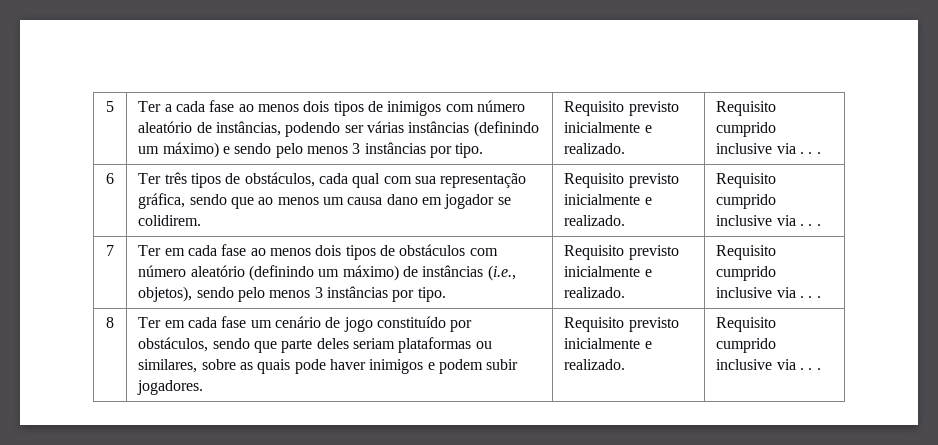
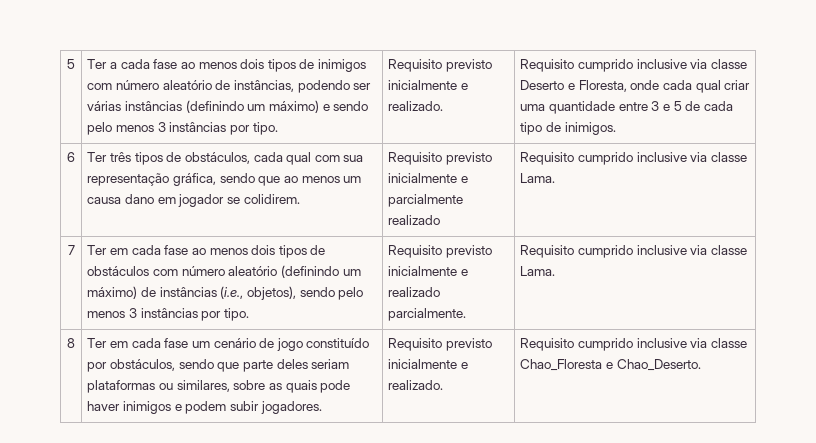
- Ter a cada fase ao menos dois tipos de inimigos com número aleatório de instâncias, podendo ser várias instâncias (definindo um máximo) e sendo pelo menos 3 instâncias por tipo. | Requisito previsto inicialmente e realizado. | Requisito cumprido inclusive via . . .
+ Ter a cada fase ao menos dois tipos de inimigos com número aleatório de instâncias, podendo ser várias instâncias (definindo um máximo) e sendo pelo menos 3 instâncias por tipo. | Requisito previsto inicialmente e realizado. | Requisito cumprido inclusive via classe Deserto e Floresta, onde cada qual criar uma quantidade entre 3 e 5 de cada tipo de inimigos.
- 6 | Ter três tipos de obstáculos, cada qual com sua representação gráfica, sendo que ao menos um causa dano em jogador se colidirem. | Requisito previsto inicialmente e realizado. | Requisito cumprido inclusive via . . .
+ 6 | Ter três tipos de obstáculos, cada qual com sua representação gráfica, sendo que ao menos um causa dano em jogador se colidirem. | Requisito previsto inicialmente e parcialmente realizado | Requisito cumprido inclusive via classe Lama.
- 7 | Ter em cada fase ao menos dois tipos de obstáculos com número aleatório (definindo um máximo) de instâncias (i.e., objetos), sendo pelo menos 3 instâncias por tipo. | Requisito previsto inicialmente e realizado. | Requisito cumprido inclusive via . . .
+ 7 | Ter em cada fase ao menos dois tipos de obstáculos com número aleatório (definindo um máximo) de instâncias (i.e., objetos), sendo pelo menos 3 instâncias por tipo. | Requisito previsto inicialmente e realizado parcialmente. | Requisito cumprido inclusive via classe Lama.
- Ter em cada fase um cenário de jogo constituído por obstáculos, sendo que parte deles seriam plataformas ou similares, sobre as quais pode haver inimigos e podem subir jogadores. | Requisito previsto inicialmente e realizado. | Requisito cumprido inclusive via . . .
+ Ter em cada fase um cenário de jogo constituído por obstáculos, sendo que parte deles seriam plataformas ou similares, sobre as quais pode haver inimigos e podem subir jogadores. | Requisito previsto inicialmente e realizado. | Requisito cumprido inclusive via classe Chao_Floresta e Chao_Deserto.

